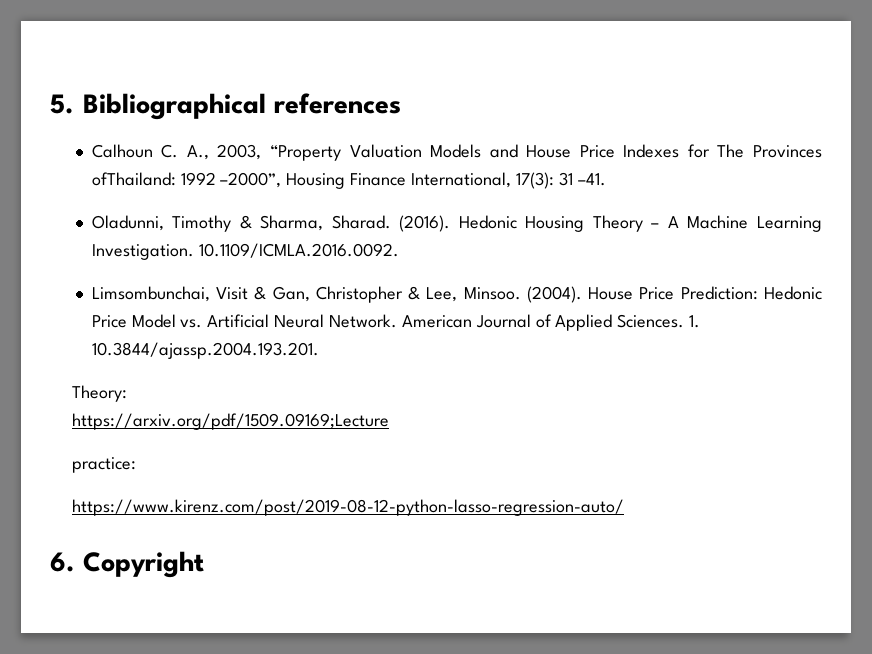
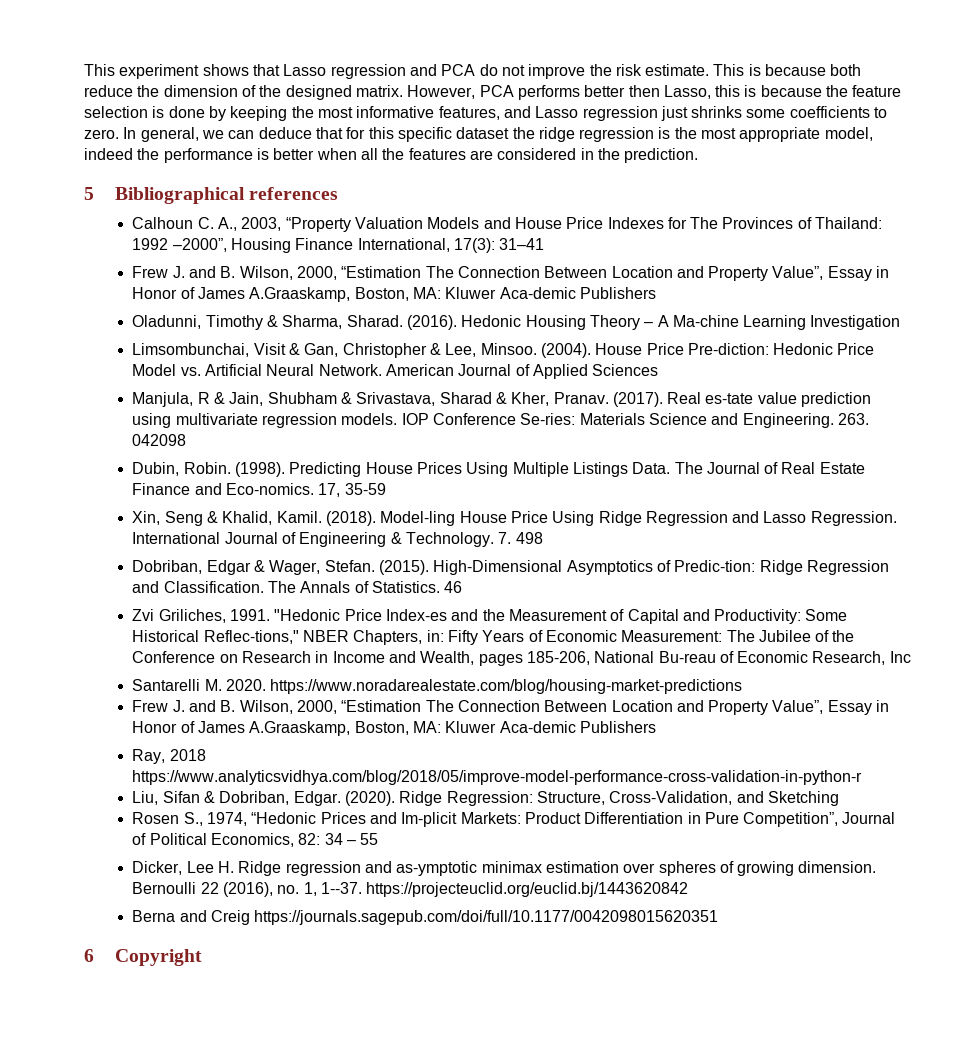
- 5. Bibliographical references
+ This experiment shows that Lasso regression and PCA do not improve the risk estimate. This is because both reduce the dimension of the designed matrix. However, PCA performs better then Lasso, this is because the feature selection is done by keeping the most informative features, and Lasso regression just shrinks some coefficients to zero. In general, we can deduce that for this specific dataset the ridge regression is the most appropriate model, indeed the performance is better when all the features are considered in the prediction.
+ 5 Bibliographical references
- Calhoun C. A., 2003, “Property Valuation Models and House Price Indexes for The Provinces ofThailand: 1992 –2000”, Housing Finance International, 17(3): 31 –41.
+ Calhoun C. A., 2003, “Property Valuation Models and House Price Indexes for The Provinces of Thailand: 1992 –2000”, Housing Finance International, 17(3): 31–41
+ Frew J. and B. Wilson, 2000, “Estimation The Connection Between Location and Property Value”, Essay in Honor of James A.Graaskamp, Boston, MA: Kluwer Aca-demic Publishers
- Hedonic Housing Theory – A Machine Learning Investigation. 10.1109/ICMLA.2016.0092.
+ Hedonic Housing Theory – A Ma-chine Learning Investigation
- House Price Prediction: Hedonic Price Model vs. Artificial Neural Network.
+ House Price Pre-diction: Hedonic Price Model vs. Artificial Neural Network.
- American Journal of Applied Sciences. 1. 10.3844/ajassp.2004.193.201.
- Theory:
- https://arxiv.org/pdf/1509.09169;Lecture
- practice:
- https://www.kirenz.com/post/2019-08-12-python-lasso-regression-auto/
- 6. Copyright
+ American Journal of Applied Sciences
+ Manjula, R & Jain, Shubham & Srivastava, Sharad & Kher, Pranav. (2017). Real es-tate value prediction using multivariate regression models. IOP Conference Se-ries: Materials Science and Engineering. 263. 042098
+ Dubin, Robin. (1998). Predicting House Prices Using Multiple Listings Data. The Journal of Real Estate Finance and Eco-nomics. 17, 35-59
+ Xin, Seng & Khalid, Kamil. (2018). Model-ling House Price Using Ridge Regression and Lasso Regression. International Journal of Engineering & Technology. 7. 498
+ Dobriban, Edgar & Wager, Stefan. (2015). High-Dimensional Asymptotics of Predic-tion: Ridge Regression and Classification. The Annals of Statistics. 46
+ Zvi Griliches, 1991. "Hedonic Price Index-es and the Measurement of Capital and Productivity: Some Historical Reflec-tions," NBER Chapters, in: Fifty Years of Economic Measurement: The Jubilee of the Conference on Research in Income and Wealth, pages 185-206, National Bu-reau of Economic Research, Inc
+ Santarelli M. 2020. https://www.noradarealestate.com/blog/housing-market-predictions
+ Frew J. and B. Wilson, 2000, “Estimation The Connection Between Location and Property Value”, Essay in Honor of James A.Graaskamp, Boston, MA: Kluwer Aca-demic Publishers
+ Ray, 2018 https://www.analyticsvidhya.com/blog/2018/05/improve-model-performance-cross-validation-in-python-r
+ Liu, Sifan & Dobriban, Edgar. (2020). Ridge Regression: Structure, Cross-Validation, and Sketching
+ Rosen S., 1974, “Hedonic Prices and Im-plicit Markets: Product Differentiation in Pure Competition”, Journal of Political Economics, 82: 34 – 55
+ Dicker, Lee H. Ridge regression and as-ymptotic minimax estimation over spheres of growing dimension. Bernoulli 22 (2016), no. 1, 1--37. https://projecteuclid.org/euclid.bj/1443620842
+ Berna and Creig https://journals.sagepub.com/doi/full/10.1177/0042098015620351
+ 6 Copyright

